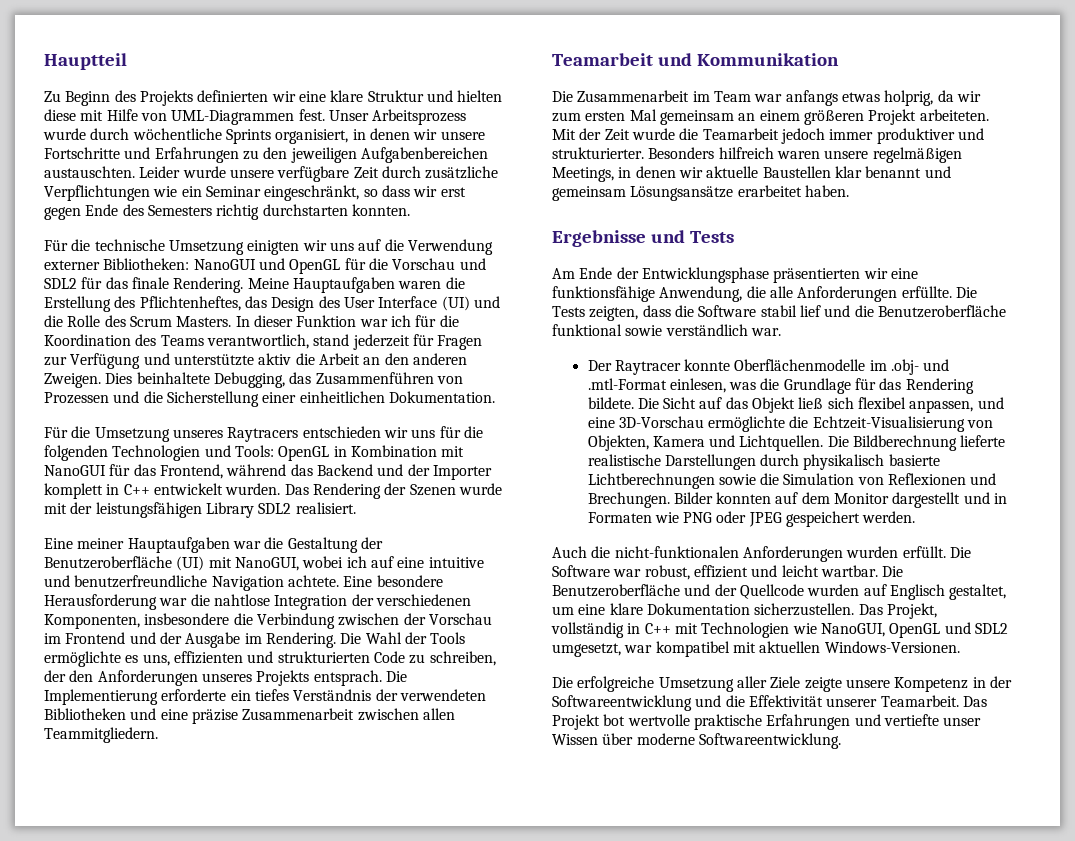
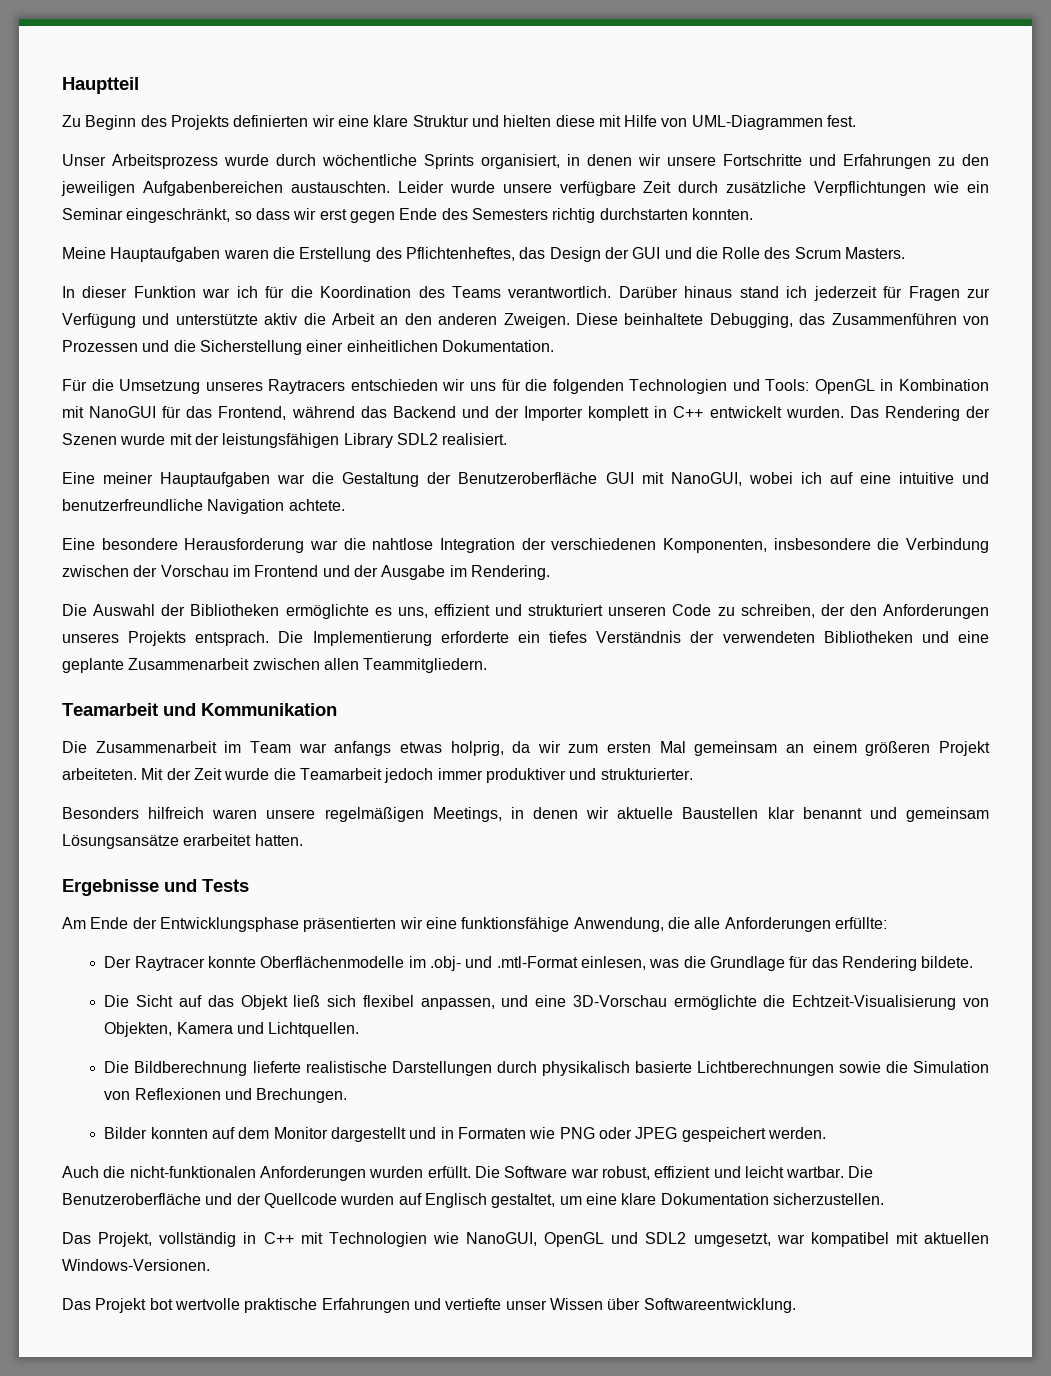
- Zu Beginn des Projekts definierten wir eine klare Struktur und hielten diese mit Hilfe von UML-Diagrammen fest. Unser Arbeitsprozess wurde durch wöchentliche Sprints organisiert, in denen wir unsere Fortschritte und Erfahrungen zu den jeweiligen Aufgabenbereichen austauschten.
+ Zu Beginn des Projekts definierten wir eine klare Struktur und hielten diese mit Hilfe von UML-Diagrammen fest.
+ Unser Arbeitsprozess wurde durch wöchentliche Sprints organisiert, in denen wir unsere Fortschritte und Erfahrungen zu den jeweiligen Aufgabenbereichen austauschten.
- Für die technische Umsetzung einigten wir uns auf die Verwendung externer Bibliotheken: NanoGUI und OpenGL für die Vorschau und SDL2 für das finale Rendering. Meine Hauptaufgaben waren die Erstellung des Pflichtenheftes, das Design des User Interface (UI) und die Rolle des Scrum Masters. In dieser Funktion war ich für die Koordination des Teams verantwortlich, stand jederzeit für Fragen zur Verfügung und unterstützte aktiv die Arbeit an den anderen Zweigen.
+ Meine Hauptaufgaben waren die Erstellung des Pflichtenheftes, das Design der GUI und die Rolle des Scrum Masters.
+ In dieser Funktion war ich für die Koordination des Teams verantwortlich. Darüber hinaus stand ich jederzeit für Fragen zur Verfügung und unterstützte aktiv die Arbeit an den anderen Zweigen.
- Dies beinhaltete Debugging, das Zusammenführen von Prozessen und die Sicherstellung einer einheitlichen Dokumentation.
+ Diese beinhaltete Debugging, das Zusammenführen von Prozessen und die Sicherstellung einer einheitlichen Dokumentation.
- Eine meiner Hauptaufgaben war die Gestaltung der Benutzeroberfläche (UI) mit NanoGUI, wobei ich auf eine intuitive und benutzerfreundliche Navigation achtete. Eine besondere Herausforderung war die nahtlose Integration der verschiedenen Komponenten, insbesondere die Verbindung zwischen der Vorschau im Frontend und der Ausgabe im Rendering. Die Wahl der Tools ermöglichte es uns, effizienten und strukturierten Code zu schreiben, der den Anforderungen unseres Projekts entsprach.
+ Eine meiner Hauptaufgaben war die Gestaltung der Benutzeroberfläche GUI mit NanoGUI, wobei ich auf eine intuitive und benutzerfreundliche Navigation achtete.
+ Eine besondere Herausforderung war die nahtlose Integration der verschiedenen Komponenten, insbesondere die Verbindung zwischen der Vorschau im Frontend und der Ausgabe im Rendering.
+ Die Auswahl der Bibliotheken ermöglichte es uns, effizient und strukturiert unseren Code zu schreiben, der den Anforderungen unseres Projekts entsprach.
- Die Implementierung erforderte ein tiefes Verständnis der verwendeten Bibliotheken und eine präzise Zusammenarbeit zwischen allen Teammitgliedern.
+ Die Implementierung erforderte ein tiefes Verständnis der verwendeten Bibliotheken und eine geplante Zusammenarbeit zwischen allen Teammitgliedern.
- Mit der Zeit wurde die Teamarbeit jedoch immer produktiver und strukturierter. Besonders hilfreich waren unsere regelmäßigen Meetings, in denen wir aktuelle Baustellen klar benannt und gemeinsam Lösungsansätze erarbeitet haben.
+ Mit der Zeit wurde die Teamarbeit jedoch immer produktiver und strukturierter.
+ Besonders hilfreich waren unsere regelmäßigen Meetings, in denen wir aktuelle Baustellen klar benannt und gemeinsam Lösungsansätze erarbeitet hatten.
- Am Ende der Entwicklungsphase präsentierten wir eine funktionsfähige Anwendung, die alle Anforderungen erfüllte. Die Tests zeigten, dass die Software stabil lief und die Benutzeroberfläche funktional sowie verständlich war.
+ Am Ende der Entwicklungsphase präsentierten wir eine funktionsfähige Anwendung, die alle Anforderungen erfüllte:
- Der Raytracer konnte Oberflächenmodelle im .obj- und .mtl-Format einlesen, was die Grundlage für das Rendering bildete. Die Sicht auf das Objekt ließ sich flexibel anpassen, und eine 3D-Vorschau ermöglichte die Echtzeit-Visualisierung von Objekten, Kamera und Lichtquellen. Die Bildberechnung lieferte realistische Darstellungen durch physikalisch basierte Lichtberechnungen sowie die Simulation von Reflexionen und Brechungen. Bilder konnten auf dem Monitor dargestellt und in Formaten wie PNG oder JPEG gespeichert werden.
+ Der Raytracer konnte Oberflächenmodelle im .obj- und .mtl-Format einlesen, was die Grundlage für das Rendering bildete.
+ Die Sicht auf das Objekt ließ sich flexibel anpassen, und eine 3D-Vorschau ermöglichte die Echtzeit-Visualisierung von Objekten, Kamera und Lichtquellen.
+ Die Bildberechnung lieferte realistische Darstellungen durch physikalisch basierte Lichtberechnungen sowie die Simulation von Reflexionen und Brechungen.
+ Bilder konnten auf dem Monitor dargestellt und in Formaten wie PNG oder JPEG gespeichert werden.
- Die Benutzeroberfläche und der Quellcode wurden auf Englisch gestaltet, um eine klare Dokumentation sicherzustellen. Das Projekt, vollständig in C++ mit Technologien wie NanoGUI, OpenGL und SDL2 umgesetzt, war kompatibel mit aktuellen Windows-Versionen.
+ Die Benutzeroberfläche und der Quellcode wurden auf Englisch gestaltet, um eine klare Dokumentation sicherzustellen.
+ Das Projekt, vollständig in C++ mit Technologien wie NanoGUI, OpenGL und SDL2 umgesetzt, war kompatibel mit aktuellen Windows-Versionen.
- Die erfolgreiche Umsetzung aller Ziele zeigte unsere Kompetenz in der Softwareentwicklung und die Effektivität unserer Teamarbeit. Das Projekt bot wertvolle praktische Erfahrungen und vertiefte unser Wissen über moderne Softwareentwicklung.
+ Das Projekt bot wertvolle praktische Erfahrungen und vertiefte unser Wissen über Softwareentwicklung.

